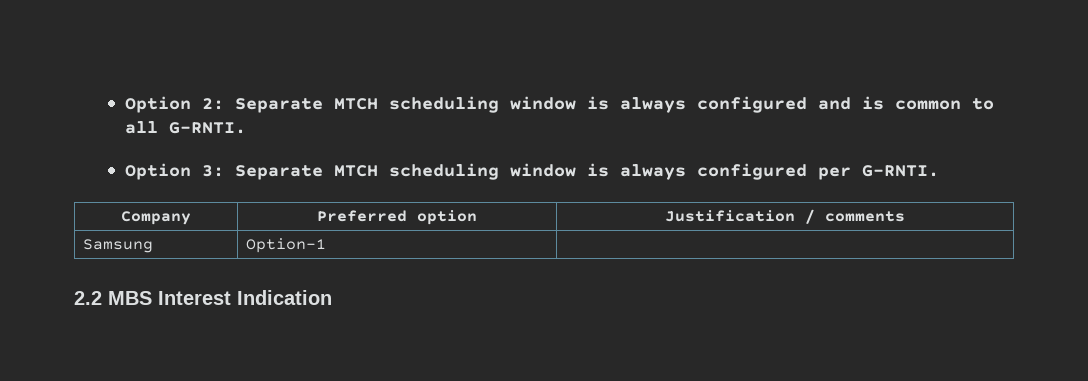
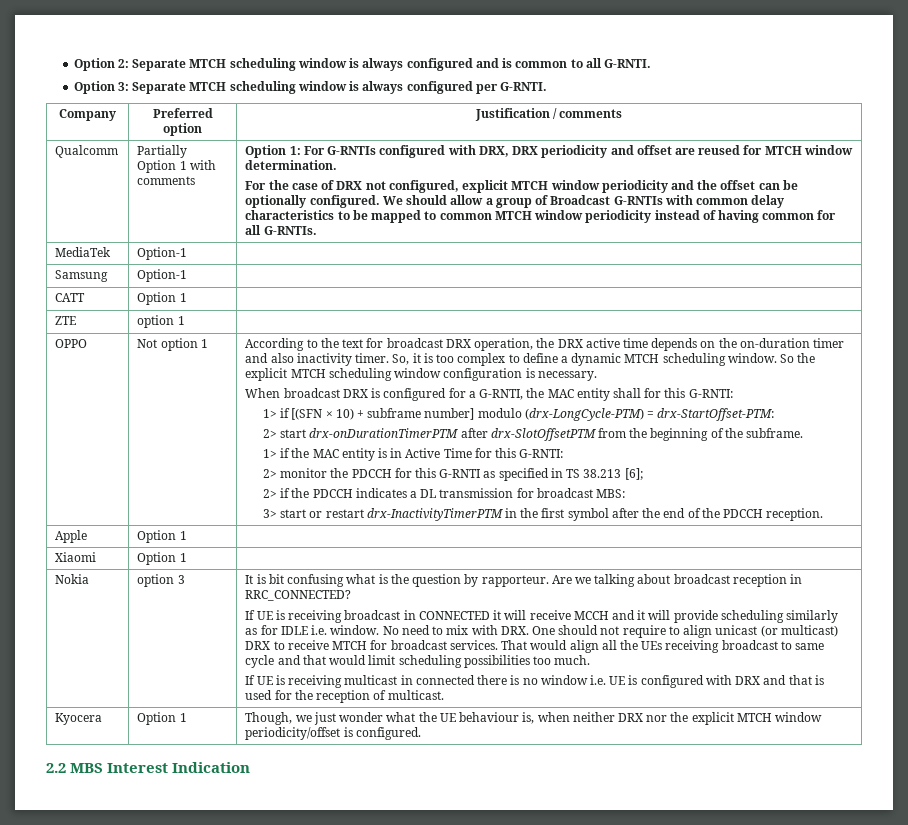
- Samsung | Option-1
+ Qualcomm | Partially Option 1 with comments | Option 1: For G-RNTIs configured with DRX, DRX periodicity and offset are reused for MTCH window determination.
+ For the case of DRX not configured, explicit MTCH window periodicity and the offset can be optionally configured. We should allow a group of Broadcast G-RNTIs with common delay characteristics to be mapped to common MTCH window periodicity instead of having common for all G-RNTIs.
+ MediaTek | Option-1 |
+ Samsung | Option-1 |
+ CATT | Option 1 |
+ ZTE | option 1 |
+ OPPO | Not option 1 | According to the text for broadcast DRX operation, the DRX active time depends on the on-duration timer and also inactivity timer. So, it is too complex to define a dynamic MTCH scheduling window. So the explicit MTCH scheduling window configuration is necessary.
+ When broadcast DRX is configured for a G-RNTI, the MAC entity shall for this G-RNTI:
+ 1> if [(SFN × 10) + subframe number] modulo (drx-LongCycle-PTM) = drx-StartOffset-PTM:
+ 2> start drx-onDurationTimerPTM after drx-SlotOffsetPTM from the beginning of the subframe.
+ 1> if the MAC entity is in Active Time for this G-RNTI:
+ 2> monitor the PDCCH for this G-RNTI as specified in TS 38.213 [6];
+ 2> if the PDCCH indicates a DL transmission for broadcast MBS:
+ 3> start or restart drx-InactivityTimerPTM in the first symbol after the end of the PDCCH reception.
+ Apple | Option 1 |
+ Xiaomi | Option 1 |
+ Nokia | option 3 | It is bit confusing what is the question by rapporteur. Are we talking about broadcast reception in RRC_CONNECTED?
+ If UE is receiving broadcast in CONNECTED it will receive MCCH and it will provide scheduling similarly as for IDLE i.e. window. No need to mix with DRX. One should not require to align unicast (or multicast) DRX to receive MTCH for broadcast services. That would align all the UEs receiving broadcast to same cycle and that would limit scheduling possibilities too much.
+ If UE is receiving multicast in connected there is no window i.e. UE is configured with DRX and that is used for the reception of multicast.
+ Kyocera | Option 1 | Though, we just wonder what the UE behaviour is, when neither DRX nor the explicit MTCH window periodicity/offset is configured.

